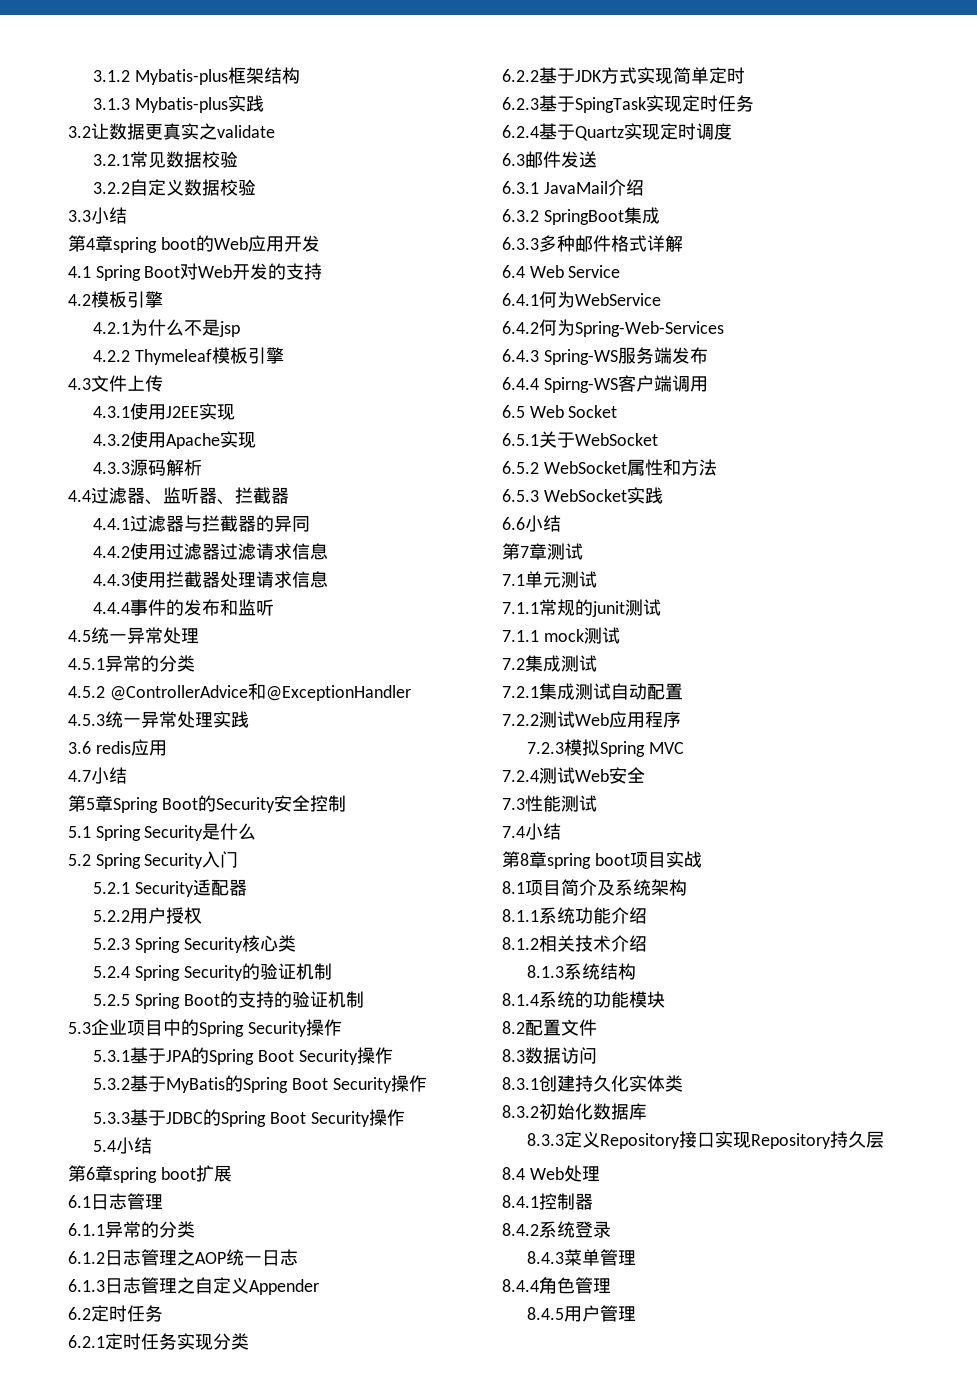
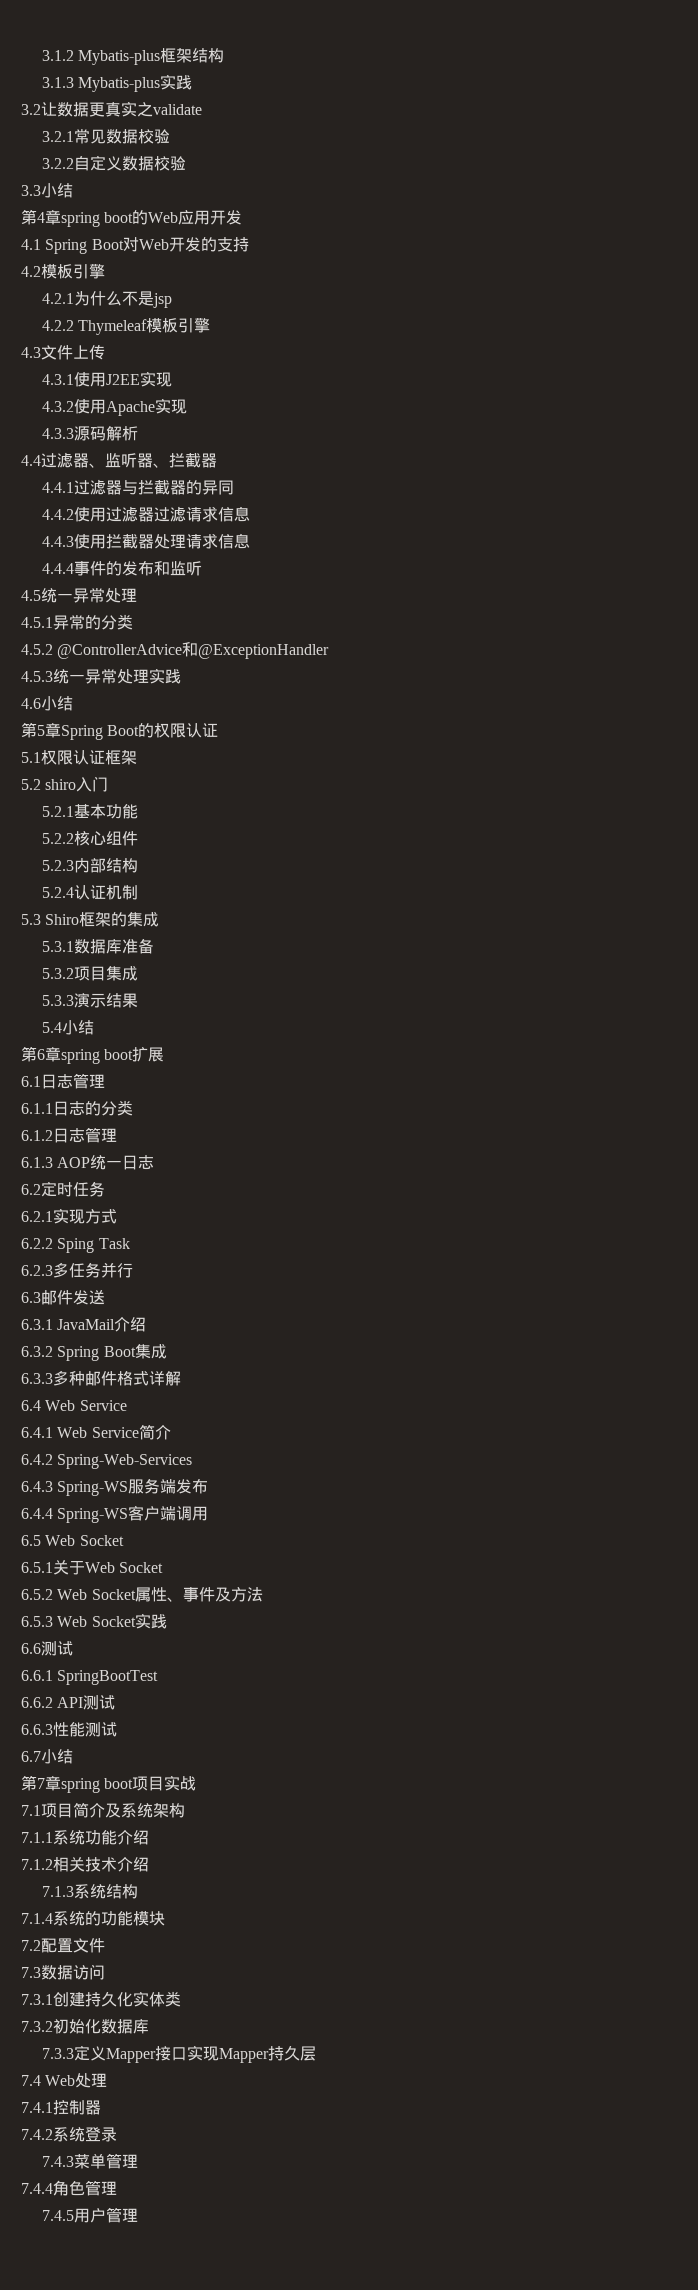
- 3.6 redis应用
- 4.7小结
+ 4.6小结
- 第5章Spring Boot的Security安全控制
- 5.1 Spring Security是什么
+ 第5章Spring Boot的权限认证
+ 5.1权限认证框架
- 5.2 Spring Security入门
+ 5.2 shiro入门
- 5.2.1 Security适配器
+ 5.2.1基本功能
- 5.2.2用户授权
+ 5.2.2核心组件
- 5.2.3 Spring Security核心类
- 5.2.4 Spring Security的验证机制
- 5.2.5 Spring Boot的支持的验证机制
- 5.3企业项目中的Spring Security操作
- 5.3.1基于JPA的Spring Boot Security操作
- 5.3.2基于MyBatis的Spring Boot Security操作
- 5.3.3基于JDBC的Spring Boot Security操作
+ 5.2.3内部结构
+ 5.2.4认证机制
+ 5.3 Shiro框架的集成
+ 5.3.1数据库准备
+ 5.3.2项目集成
+ 5.3.3演示结果
- 6.1.1异常的分类
+ 6.1.1日志的分类
- 6.1.2日志管理之AOP统一日志
+ 6.1.2日志管理
+ 6.1.3 AOP统一日志
- 6.1.3日志管理之自定义Appender
  6.2定时任务
- 6.2.1定时任务实现分类
- 6.2.2基于JDK方式实现简单定时
- 6.2.3基于SpingTask实现定时任务
- 6.2.4基于Quartz实现定时调度
+ 6.2.1实现方式
+ 6.2.2 Sping Task
+ 6.2.3多任务并行
- 6.3.2 SpringBoot集成
+ 6.3.2 Spring Boot集成
- 6.4.1何为WebService
+ 6.4.1 Web Service简介
- 6.4.2何为Spring-Web-Services
+ 6.4.2 Spring-Web-Services
- 6.4.4 Spirng-WS客户端调用
+ 6.4.4 Spring-WS客户端调用
- 6.5.1关于WebSocket
+ 6.5.1关于Web Socket
- 6.5.2 WebSocket属性和方法
+ 6.5.2 Web Socket属性、事件及方法
- 6.5.3 WebSocket实践
+ 6.5.3 Web Socket实践
- 6.6小结
- 第7章测试
- 7.1单元测试
- 7.1.1常规的junit测试
- 7.1.1 mock测试
- 7.2集成测试
- 7.2.1集成测试自动配置
- 7.2.2测试Web应用程序
- 7.2.3模拟Spring MVC
- 7.2.4测试Web安全
- 7.3性能测试
- 7.4小结
- 第8章spring boot项目实战
+ 6.6测试
+ 6.6.1 SpringBootTest
+ 6.6.2 API测试
+ 6.6.3性能测试
+ 6.7小结
+ 第7章spring boot项目实战
- 8.1项目简介及系统架构
+ 7.1项目简介及系统架构
- 8.1.1系统功能介绍
+ 7.1.1系统功能介绍
- 8.1.2相关技术介绍
+ 7.1.2相关技术介绍
- 8.1.3系统结构
+ 7.1.3系统结构
- 8.1.4系统的功能模块
+ 7.1.4系统的功能模块
- 8.2配置文件
+ 7.2配置文件
- 8.3数据访问
+ 7.3数据访问
- 8.3.1创建持久化实体类
+ 7.3.1创建持久化实体类
- 8.3.2初始化数据库
+ 7.3.2初始化数据库
- 8.3.3定义Repository接口实现Repository持久层
+ 7.3.3定义Mapper接口实现Mapper持久层
- 8.4 Web处理
+ 7.4 Web处理
- 8.4.1控制器
+ 7.4.1控制器
- 8.4.2系统登录
+ 7.4.2系统登录
- 8.4.3菜单管理
+ 7.4.3菜单管理
- 8.4.4角色管理
+ 7.4.4角色管理
- 8.4.5用户管理
+ 7.4.5用户管理

